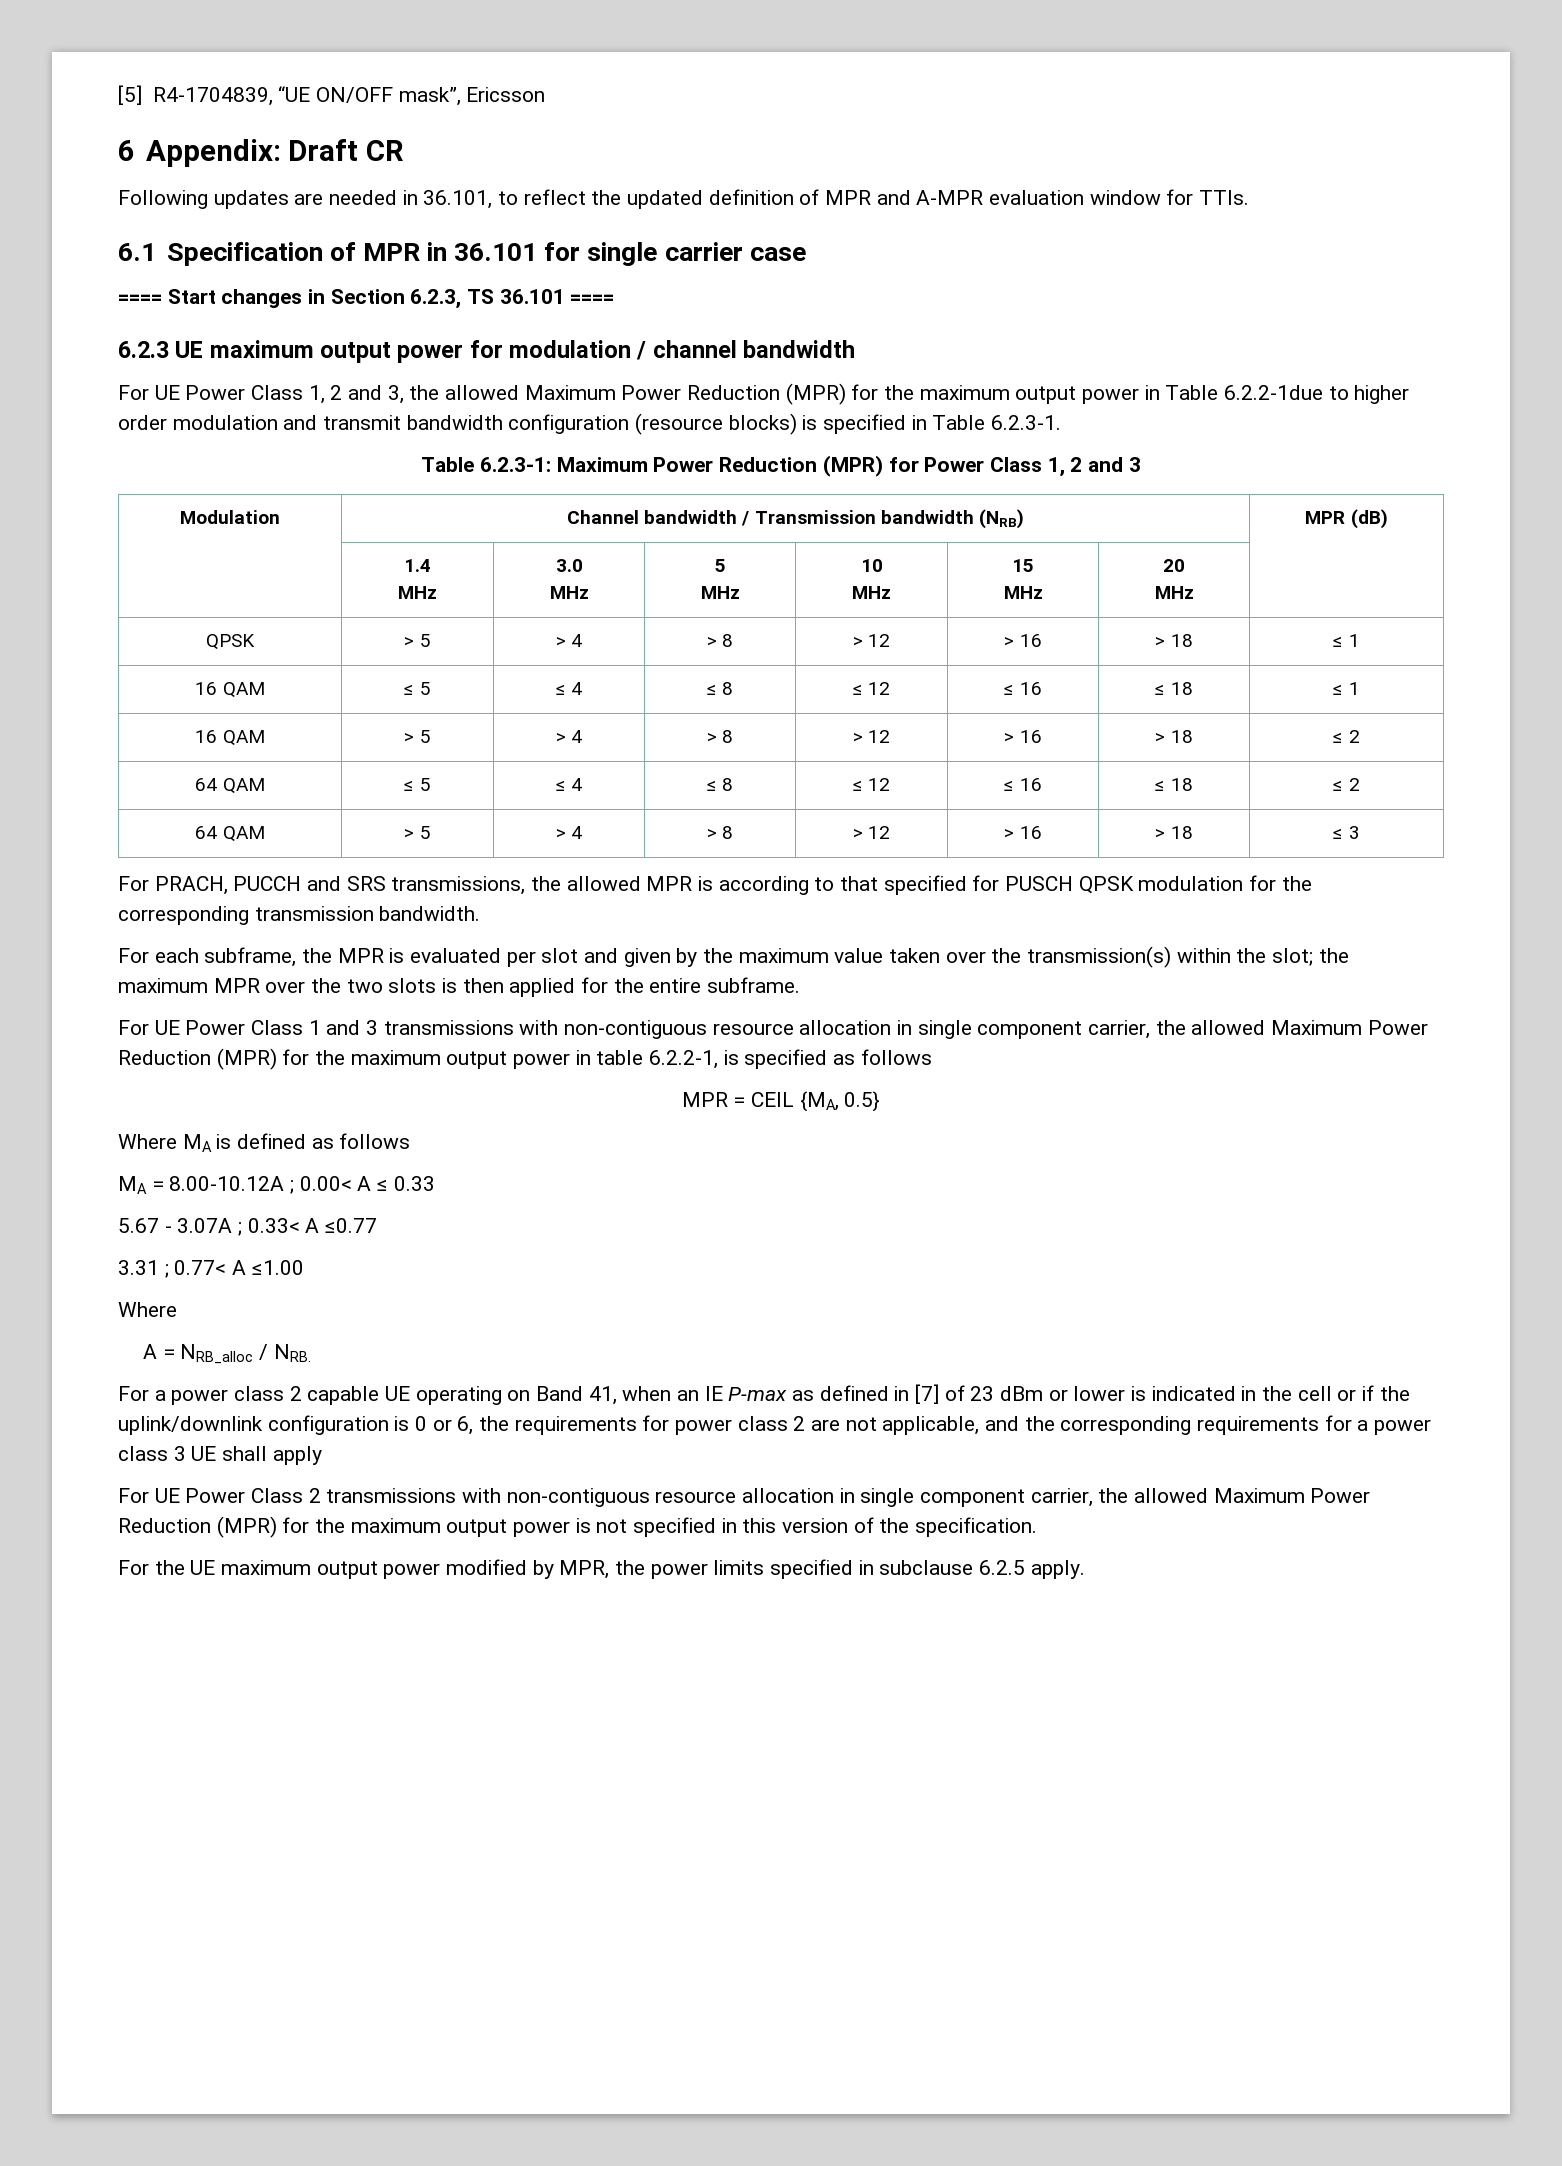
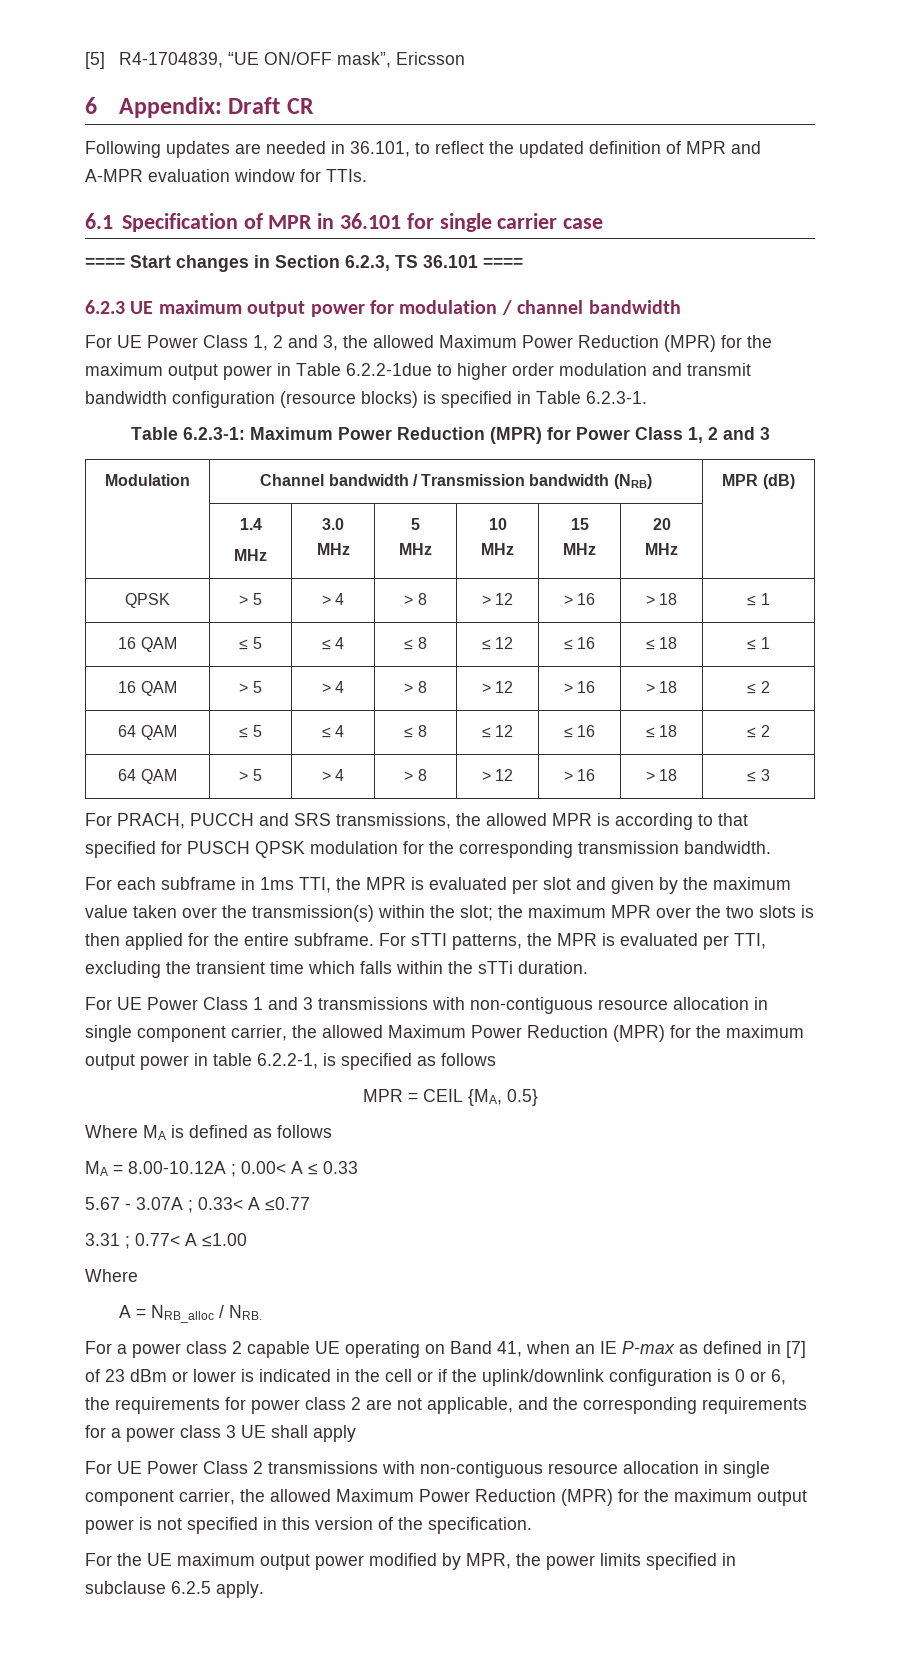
- For each subframe, the MPR is evaluated per slot and given by the maximum value taken over the transmission(s) within the slot; the maximum MPR over the two slots is then applied for the entire subframe.
+ For each subframe in 1ms TTI, the MPR is evaluated per slot and given by the maximum value taken over the transmission(s) within the slot; the maximum MPR over the two slots is then applied for the entire subframe. For sTTI patterns, the MPR is evaluated per TTI, excluding the transient time which falls within the sTTi duration.

